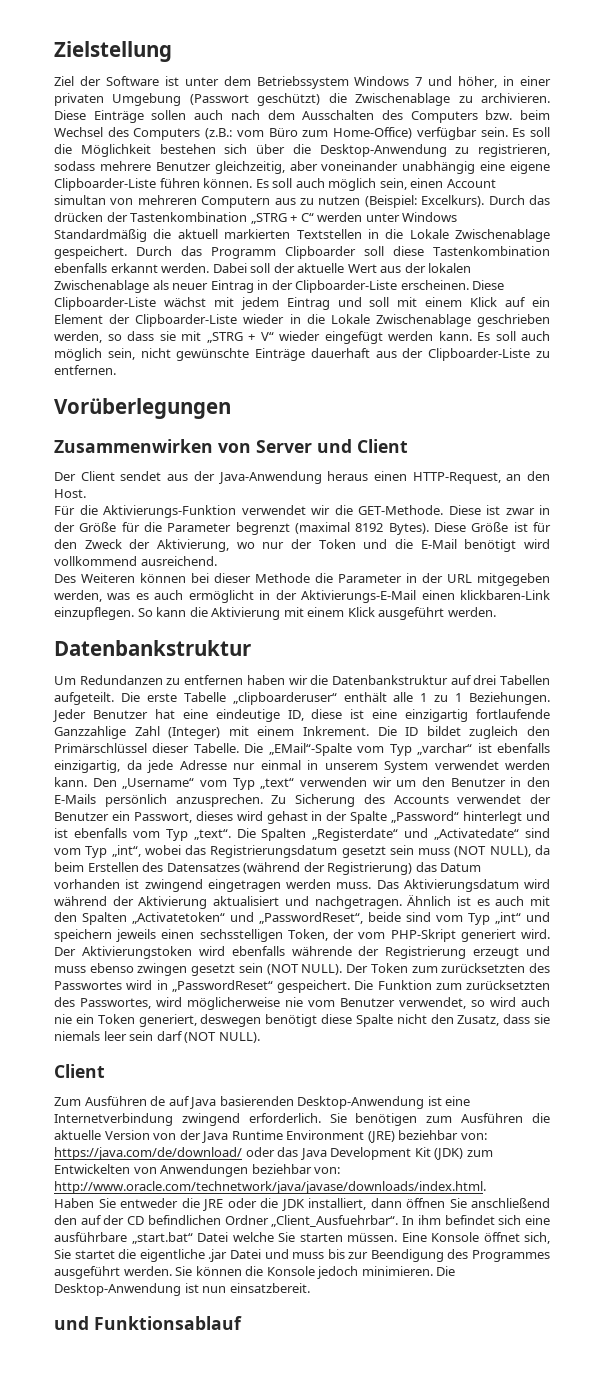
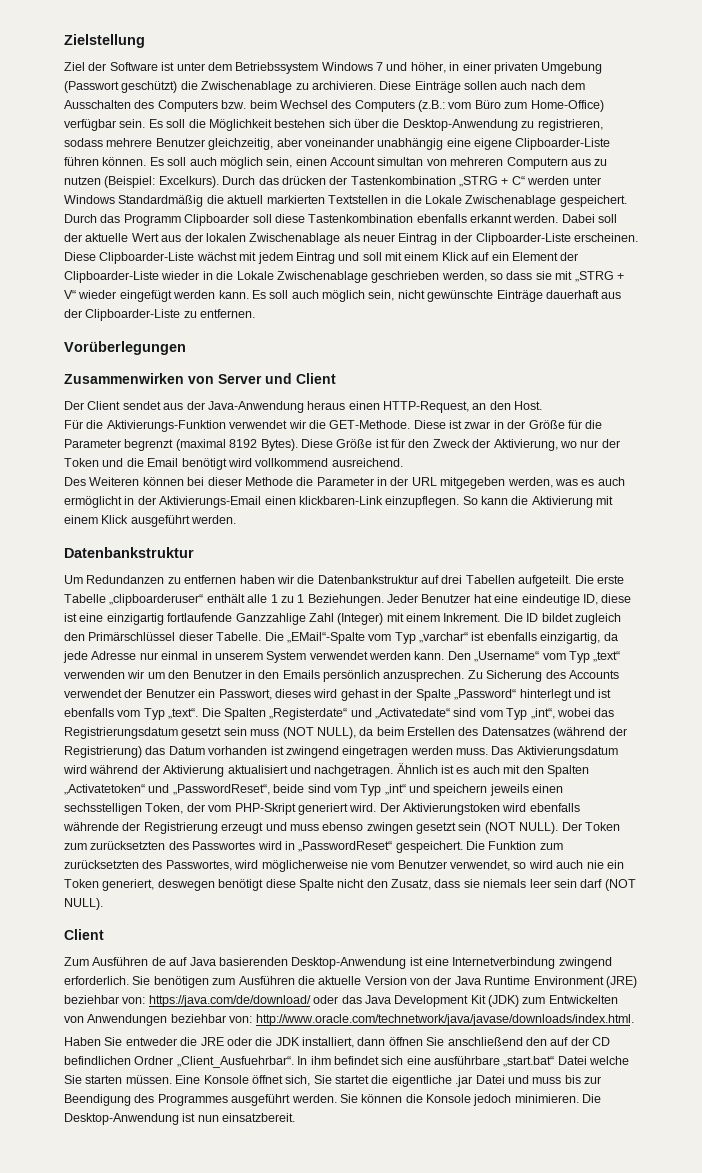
- Diese Größe ist für den Zweck der Aktivierung, wo nur der Token und die E-Mail benötigt wird vollkommend ausreichend.
+ Diese Größe ist für den Zweck der Aktivierung, wo nur der Token und die Email benötigt wird vollkommend ausreichend.
- Des Weiteren können bei dieser Methode die Parameter in der URL mitgegeben werden, was es auch ermöglicht in der Aktivierungs-E-Mail einen klickbaren-Link einzupflegen.
+ Des Weiteren können bei dieser Methode die Parameter in der URL mitgegeben werden, was es auch ermöglicht in der Aktivierungs-Email einen klickbaren-Link einzupflegen.
- Den „Username“ vom Typ „text“ verwenden wir um den Benutzer in den E-Mails persönlich anzusprechen.
+ Den „Username“ vom Typ „text“ verwenden wir um den Benutzer in den Emails persönlich anzusprechen.
- und Funktionsablauf

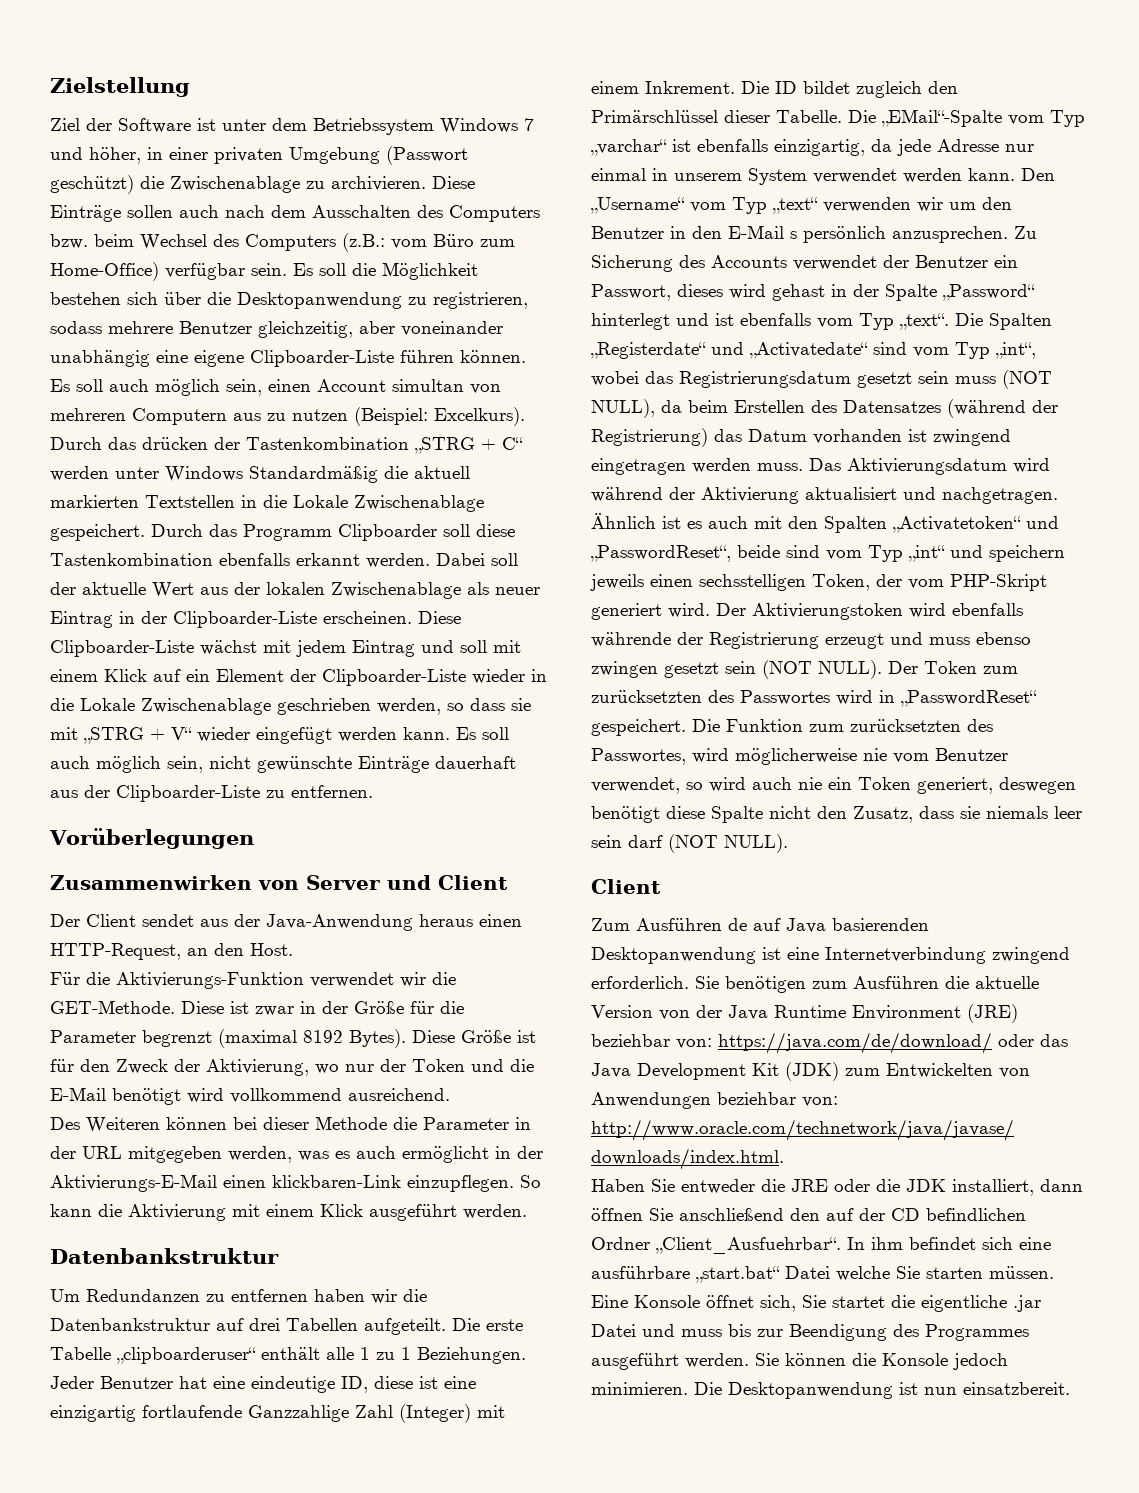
- Es soll die Möglichkeit bestehen sich über die Desktop-Anwendung zu registrieren, sodass mehrere Benutzer gleichzeitig, aber voneinander unabhängig eine eigene Clipboarder-Liste führen können.
+ Es soll die Möglichkeit bestehen sich über die Desktopanwendung zu registrieren, sodass mehrere Benutzer gleichzeitig, aber voneinander unabhängig eine eigene Clipboarder-Liste führen können.
- Diese Größe ist für den Zweck der Aktivierung, wo nur der Token und die Email benötigt wird vollkommend ausreichend.
+ Diese Größe ist für den Zweck der Aktivierung, wo nur der Token und die E-Mail benötigt wird vollkommend ausreichend.
- Des Weiteren können bei dieser Methode die Parameter in der URL mitgegeben werden, was es auch ermöglicht in der Aktivierungs-Email einen klickbaren-Link einzupflegen.
+ Des Weiteren können bei dieser Methode die Parameter in der URL mitgegeben werden, was es auch ermöglicht in der Aktivierungs-E-Mail einen klickbaren-Link einzupflegen.
- Den „Username“ vom Typ „text“ verwenden wir um den Benutzer in den Emails persönlich anzusprechen.
+ Den „Username“ vom Typ „text“ verwenden wir um den Benutzer in den E-Mail s persönlich anzusprechen.
- Zum Ausführen de auf Java basierenden Desktop-Anwendung ist eine Internetverbindung zwingend erforderlich.
+ Zum Ausführen de auf Java basierenden Desktopanwendung ist eine Internetverbindung zwingend erforderlich.
- Die Desktop-Anwendung ist nun einsatzbereit.
+ Die Desktopanwendung ist nun einsatzbereit.

